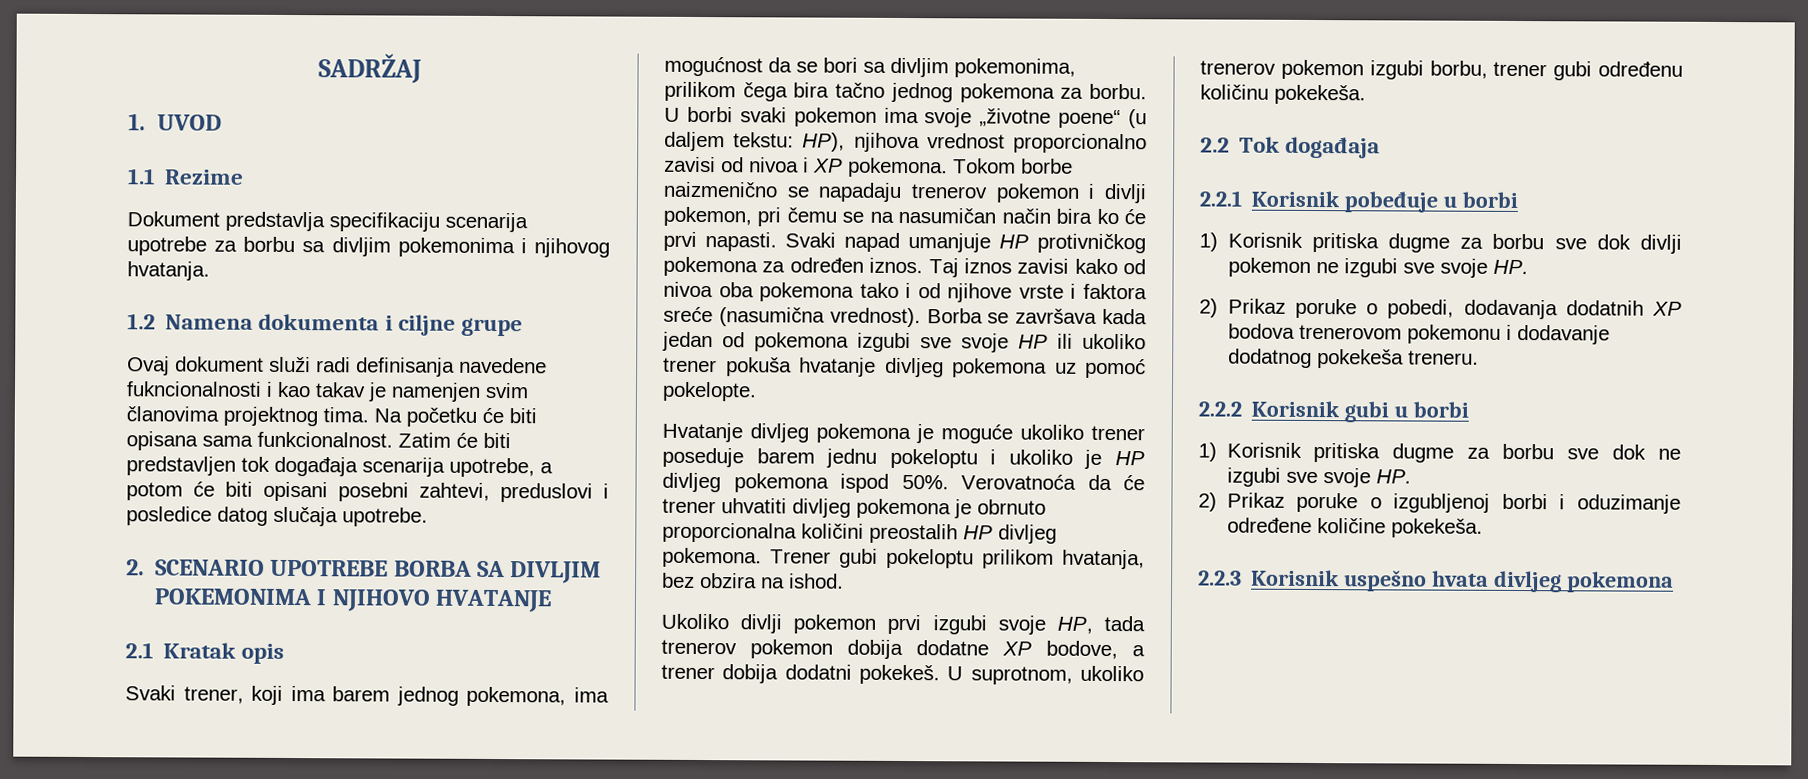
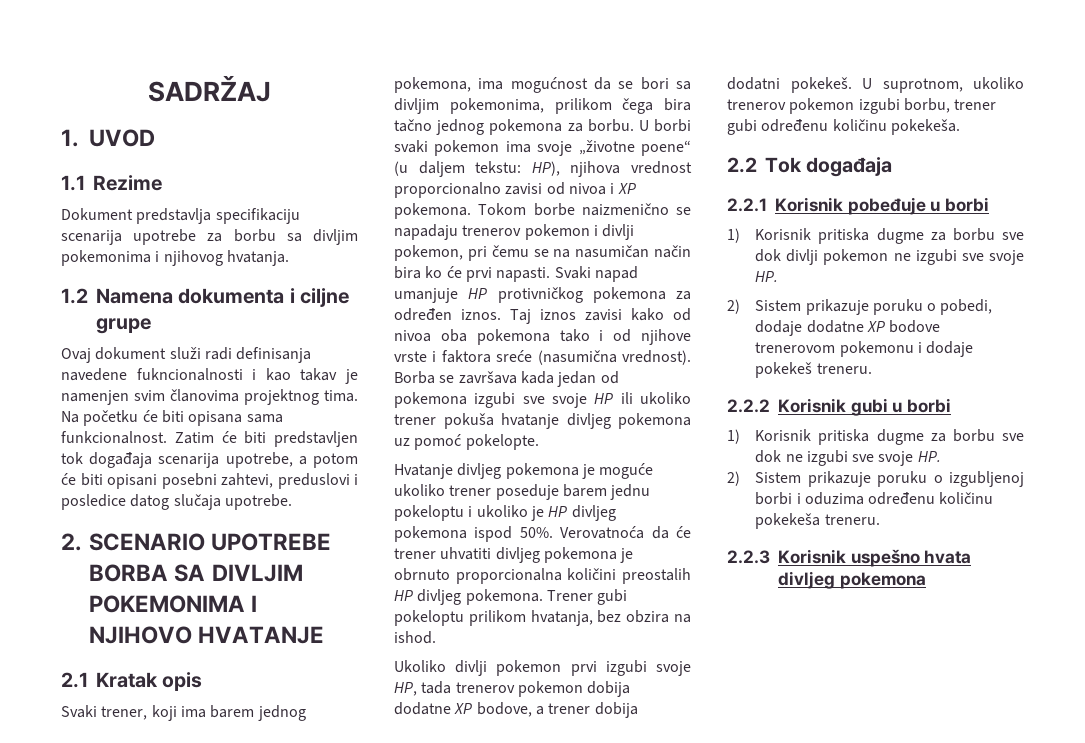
- 2) Prikaz poruke o pobedi, dodavanja dodatnih XP bodova trenerovom pokemonu i dodavanje dodatnog pokekeša treneru.
+ 2) Sistem prikazuje poruku o pobedi, dodaje dodatne XP bodove trenerovom pokemonu i dodaje pokekeš treneru.
- 2) Prikaz poruke o izgubljenoj borbi i oduzimanje određene količine pokekeša.
+ 2) Sistem prikazuje poruku o izgubljenoj borbi i oduzima određenu količinu pokekeša treneru.

